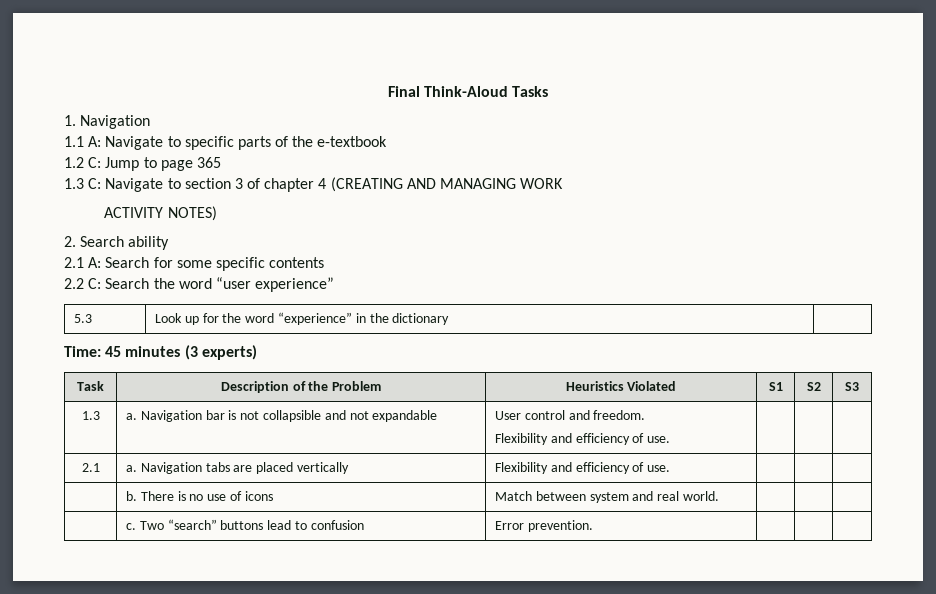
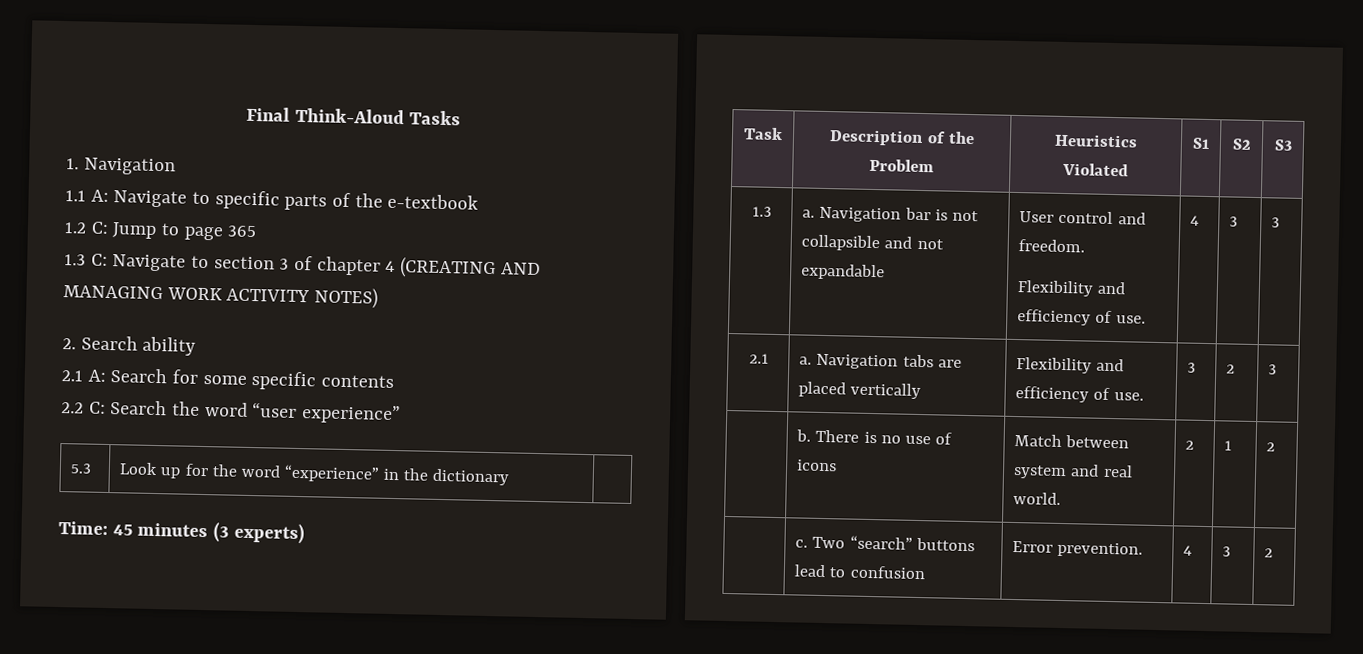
- 1.3 C: Navigate to section 3 of chapter 4 (CREATING AND MANAGING WORK
- ACTIVITY NOTES)
+ 1.3 C: Navigate to section 3 of chapter 4 (CREATING AND MANAGING WORK ACTIVITY NOTES)
  1.3 | a. Navigation bar is not collapsible and not expandable | User control and freedom.
- Flexibility and efficiency of use. | | |
+ Flexibility and efficiency of use. | 4 | 3 | 3
- 2.1 | a. Navigation tabs are placed vertically | Flexibility and efficiency of use. | | |
+ 2.1 | a. Navigation tabs are placed vertically | Flexibility and efficiency of use. | 3 | 2 | 3
- | b. There is no use of icons | Match between system and real world. | | |
+ | b. There is no use of icons | Match between system and real world. | 2 | 1 | 2
- | c. Two “search” buttons lead to confusion | Error prevention. | | |
+ | c. Two “search” buttons lead to confusion | Error prevention. | 4 | 3 | 2

